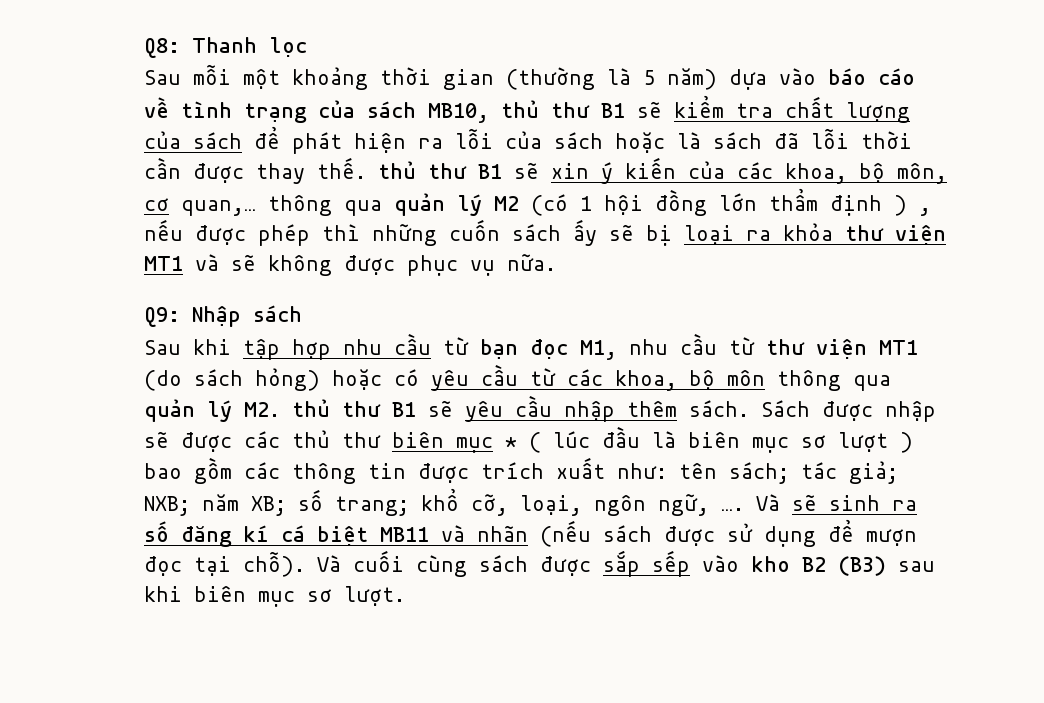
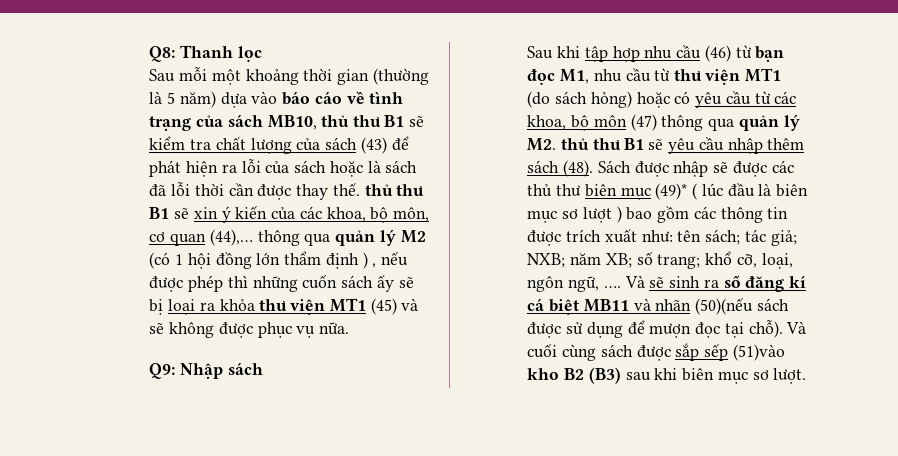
- Sau mỗi một khoảng thời gian (thường là 5 năm) dựa vào báo cáo về tình trạng của sách MB10, thủ thư B1 sẽ kiểm tra chất lượng của sách để phát hiện ra lỗi của sách hoặc là sách đã lỗi thời cần được thay thế. thủ thư B1 sẽ xin ý kiến của các khoa, bộ môn, cơ quan,… thông qua quản lý M2 (có 1 hội đồng lớn thẩm định ) , nếu được phép thì những cuốn sách ấy sẽ bị loại ra khỏa thư viện MT1 và sẽ không được phục vụ nữa.
+ Sau mỗi một khoảng thời gian (thường là 5 năm) dựa vào báo cáo về tình trạng của sách MB10, thủ thư B1 sẽ kiểm tra chất lượng của sách (43) để phát hiện ra lỗi của sách hoặc là sách đã lỗi thời cần được thay thế. thủ thư B1 sẽ xin ý kiến của các khoa, bộ môn, cơ quan (44),… thông qua quản lý M2 (có 1 hội đồng lớn thẩm định ) , nếu được phép thì những cuốn sách ấy sẽ bị loại ra khỏa thư viện MT1 (45) và sẽ không được phục vụ nữa.
- Sau khi tập hợp nhu cầu từ bạn đọc M1, nhu cầu từ thư viện MT1 (do sách hỏng) hoặc có yêu cầu từ các khoa, bộ môn thông qua quản lý M2. thủ thư B1 sẽ yêu cầu nhập thêm sách.
+ Sau khi tập hợp nhu cầu (46) từ bạn đọc M1, nhu cầu từ thư viện MT1 (do sách hỏng) hoặc có yêu cầu từ các khoa, bộ môn (47) thông qua quản lý M2. thủ thư B1 sẽ yêu cầu nhập thêm sách (48).
- Sách được nhập sẽ được các thủ thư biên mục * ( lúc đầu là biên mục sơ lượt ) bao gồm các thông tin được trích xuất như: tên sách; tác giả; NXB; năm XB; số trang; khổ cỡ, loại, ngôn ngữ, ….
+ Sách được nhập sẽ được các thủ thư biên mục (49)* ( lúc đầu là biên mục sơ lượt ) bao gồm các thông tin được trích xuất như: tên sách; tác giả; NXB; năm XB; số trang; khổ cỡ, loại, ngôn ngữ, ….
- Và sẽ sinh ra số đăng kí cá biệt MB11 và nhãn (nếu sách được sử dụng để mượn đọc tại chỗ).
+ Và sẽ sinh ra số đăng kí cá biệt MB11 và nhãn (50)(nếu sách được sử dụng để mượn đọc tại chỗ).
- Và cuối cùng sách được sắp sếp vào kho B2 (B3) sau khi biên mục sơ lượt.
+ Và cuối cùng sách được sắp sếp (51)vào kho B2 (B3) sau khi biên mục sơ lượt.

